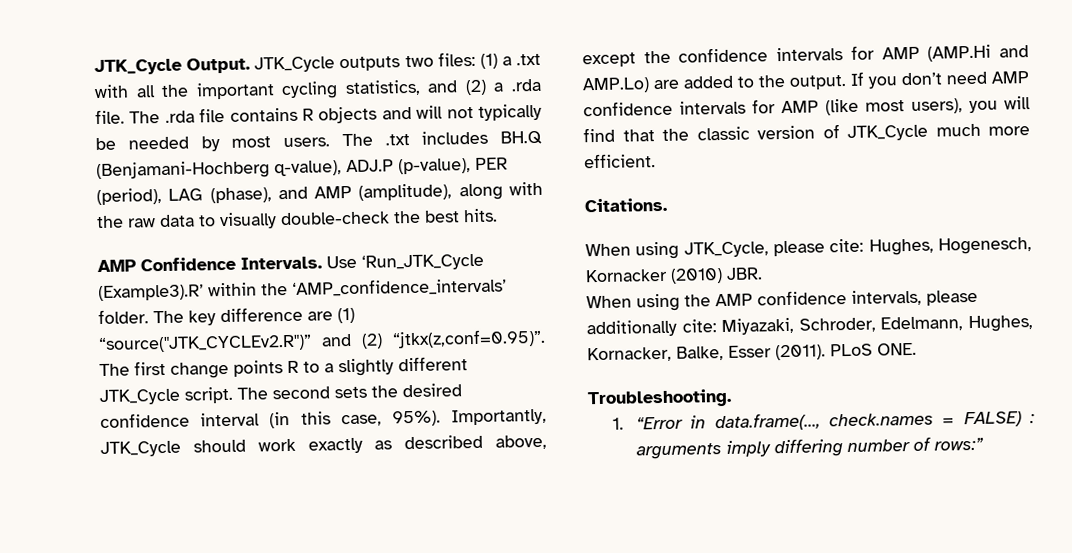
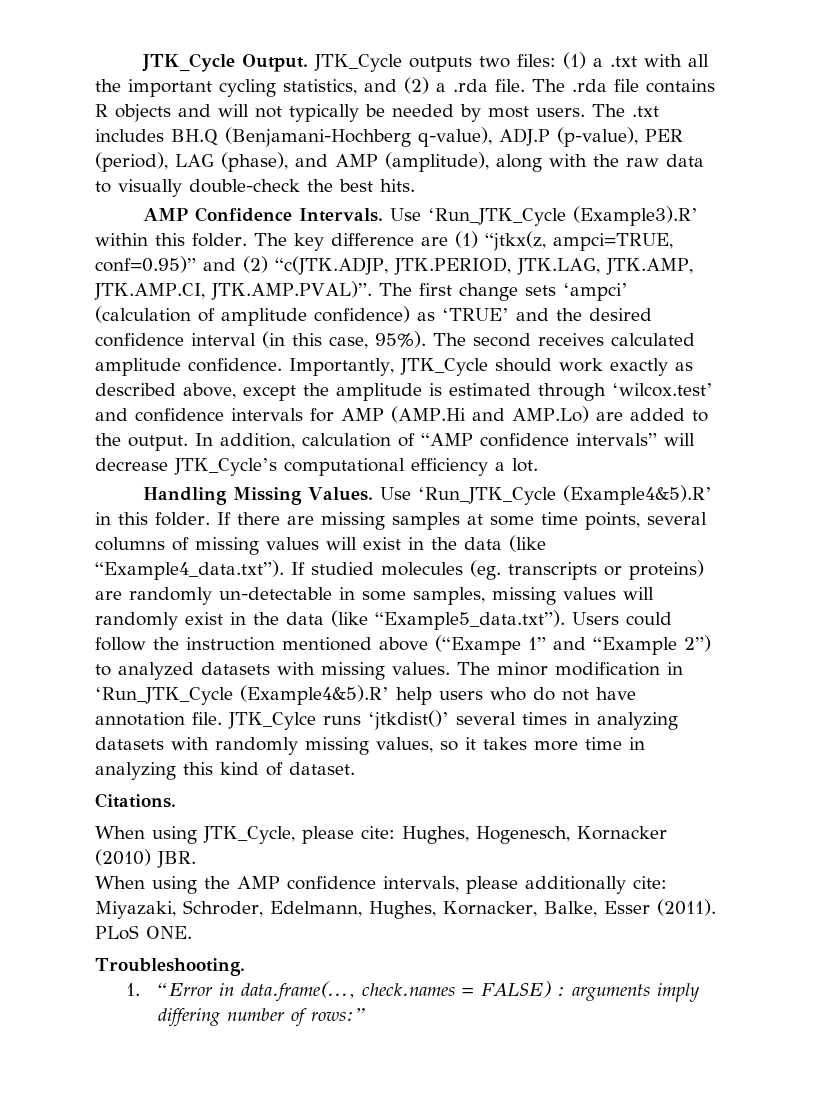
- Use ‘Run_JTK_Cycle (Example3).R’ within the ‘AMP_confidence_intervals’ folder.
+ Use ‘Run_JTK_Cycle (Example3).R’ within this folder.
- The key difference are (1) “source("JTK_CYCLEv2.R")” and (2) “jtkx(z,conf=0.95)”. The first change points R to a slightly different JTK_Cycle script. The second sets the desired confidence interval (in this case, 95%).
+ The key difference are (1) “jtkx(z, ampci=TRUE, conf=0.95)” and (2) “c(JTK.ADJP, JTK.PERIOD, JTK.LAG, JTK.AMP, JTK.AMP.CI, JTK.AMP.PVAL)”. The first change sets ‘ampci’ (calculation of amplitude confidence) as ‘TRUE’ and the desired confidence interval (in this case, 95%).
+ The second receives calculated amplitude confidence.
- Importantly, JTK_Cycle should work exactly as described above, except the confidence intervals for AMP (AMP.Hi and AMP.Lo) are added to the output.
+ Importantly, JTK_Cycle should work exactly as described above, except the amplitude is estimated through ‘wilcox.test’ and confidence intervals for AMP (AMP.Hi and AMP.Lo) are added to the output.
- If you don’t need AMP confidence intervals for AMP (like most users), you will find that the classic version of JTK_Cycle much more efficient.
+ In addition, calculation of “AMP confidence intervals” will decrease JTK_Cycle’s computational efficiency a lot.
+ Handling Missing Values. Use ‘Run_JTK_Cycle (Example4&5).R’ in this folder. If there are missing samples at some time points, several columns of missing values will exist in the data (like “Example4_data.txt”). If studied molecules (eg. transcripts or proteins) are randomly un-detectable in some samples, missing values will randomly exist in the data (like “Example5_data.txt”). Users could follow the instruction mentioned above (“Exampe 1” and “Example 2”) to analyzed datasets with missing values. The minor modification in ‘Run_JTK_Cycle (Example4&5).R’ help users who do not have annotation file. JTK_Cylce runs ‘jtkdist()’ several times in analyzing datasets with randomly missing values, so it takes more time in analyzing this kind of dataset.

